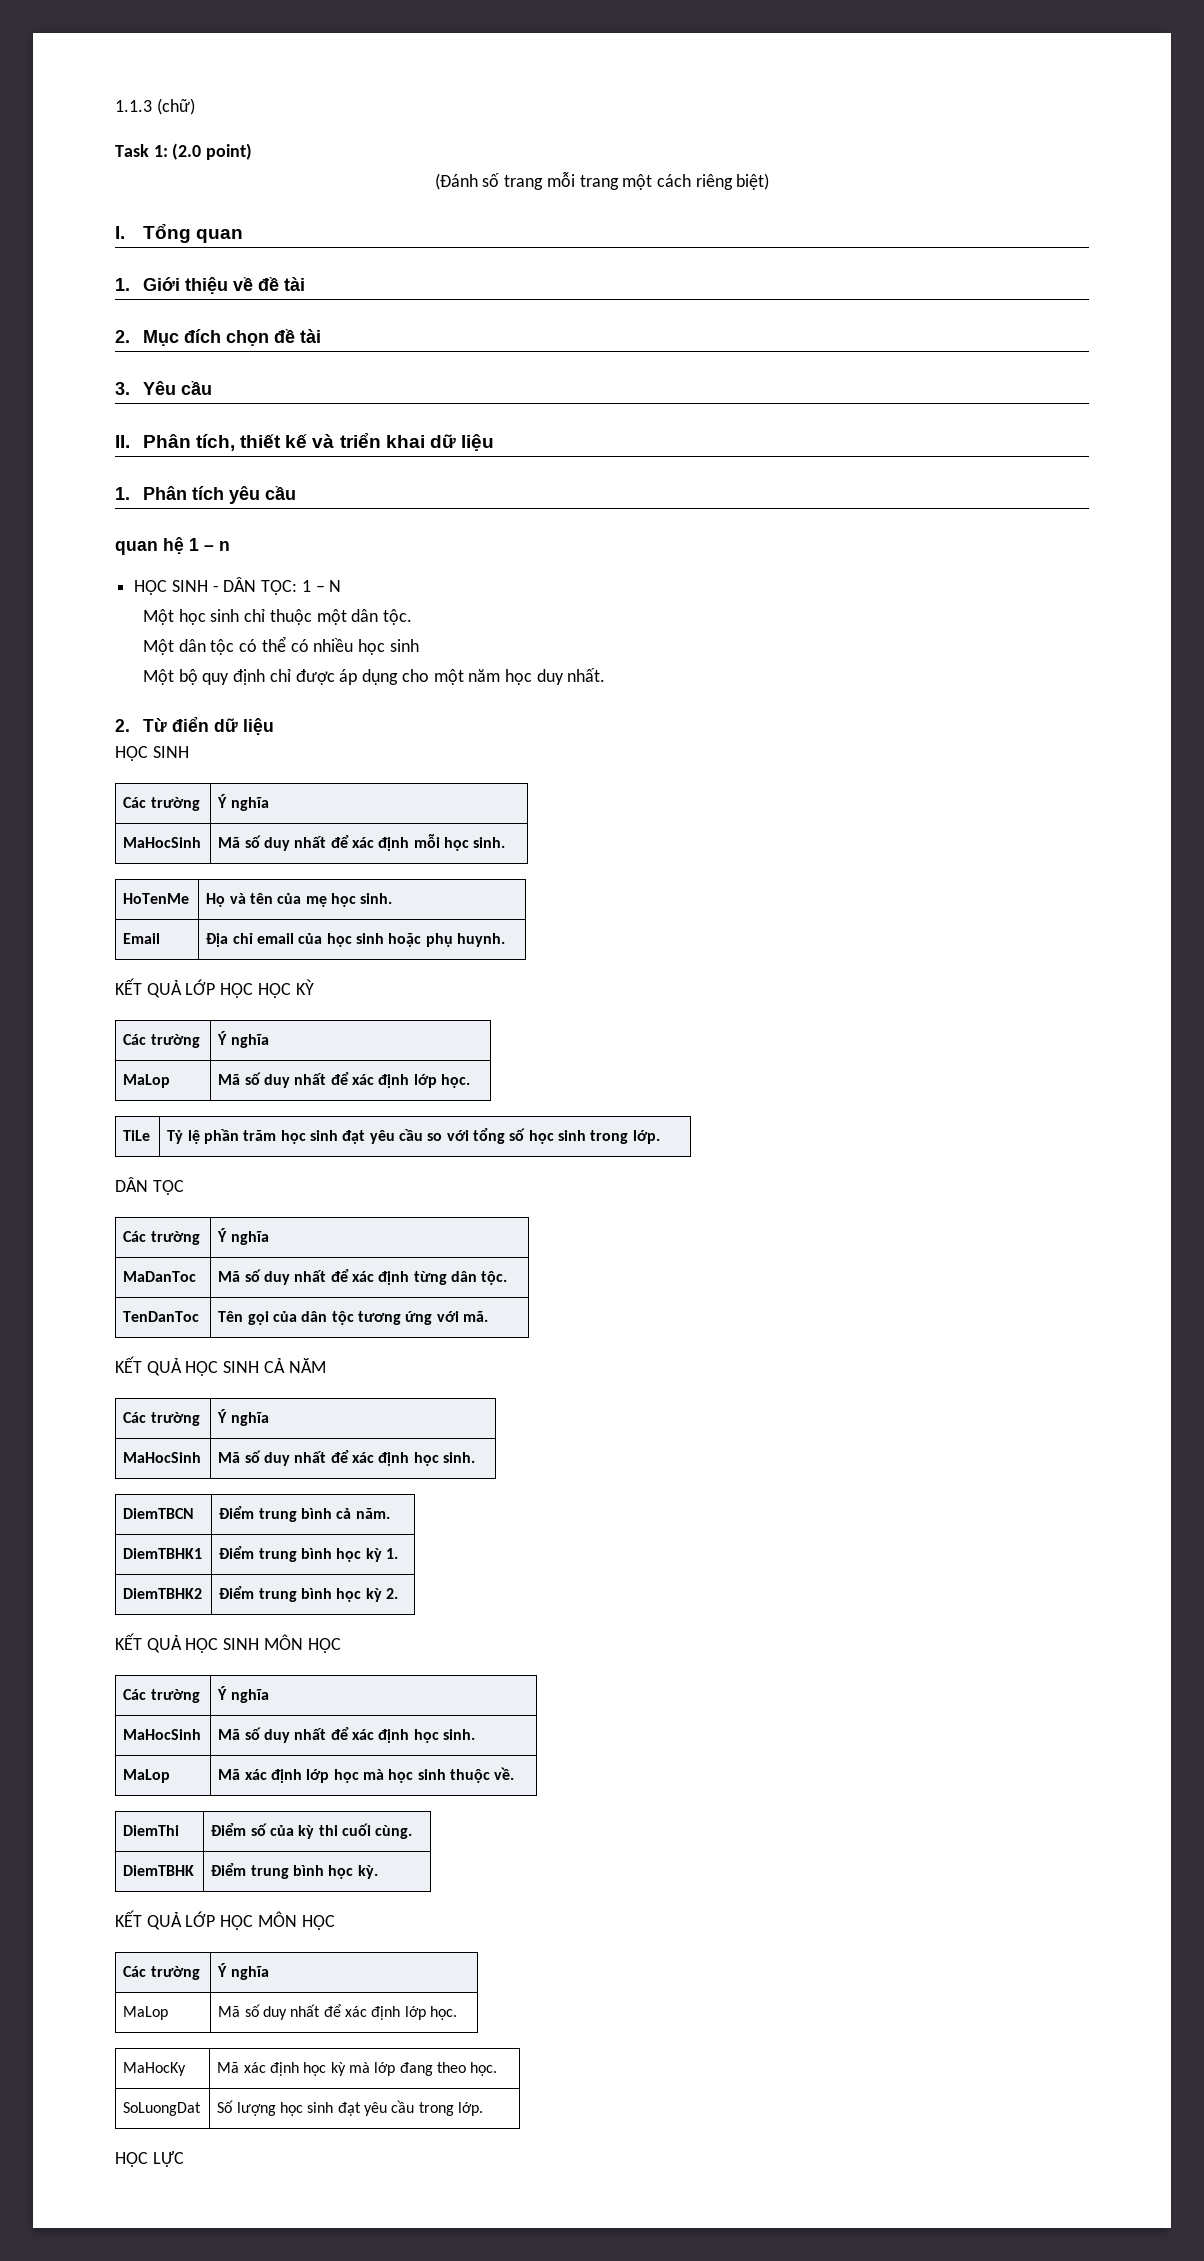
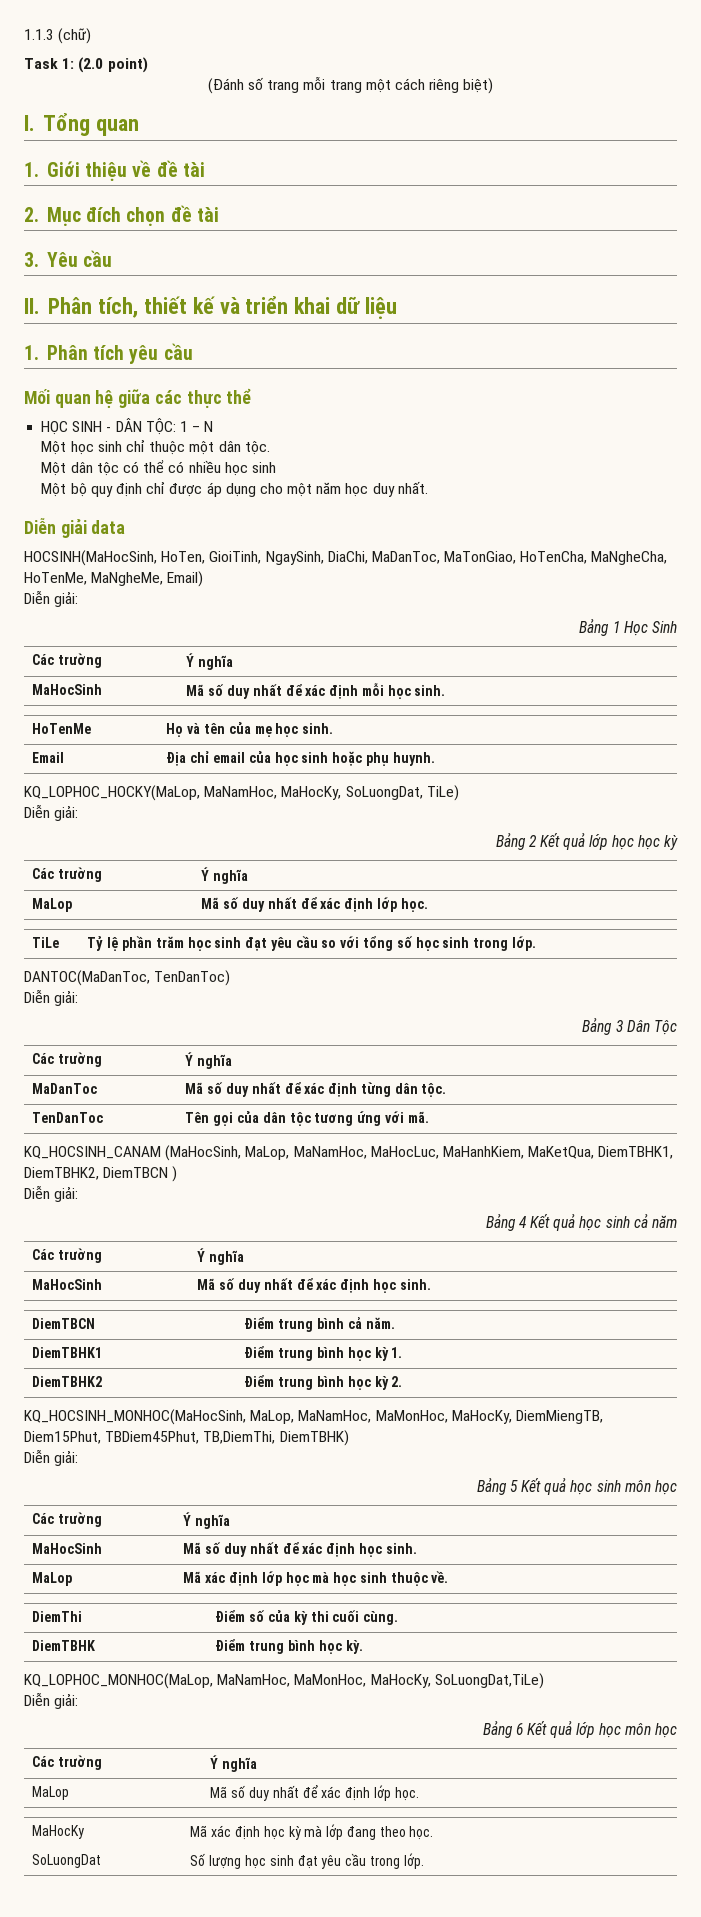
- quan hệ 1 – n
+ Mối quan hệ giữa các thực thể
- 2. Từ điển dữ liệu
- HỌC SINH
+ Diễn giải data
+ HOCSINH(MaHocSinh, HoTen, GioiTinh, NgaySinh, DiaChi, MaDanToc, MaTonGiao, HoTenCha, MaNgheCha, HoTenMe, MaNgheMe, Email)
+ Diễn giải:
+ Bảng 1 Học Sinh
- KẾT QUẢ LỚP HỌC HỌC KỲ
+ KQ_LOPHOC_HOCKY(MaLop, MaNamHoc, MaHocKy, SoLuongDat, TiLe)
+ Diễn giải:
+ Bảng 2 Kết quả lớp học học kỳ
- DÂN TỘC
+ DANTOC(MaDanToc, TenDanToc)
+ Diễn giải:
+ Bảng 3 Dân Tộc
- KẾT QUẢ HỌC SINH CẢ NĂM
+ KQ_HOCSINH_CANAM (MaHocSinh, MaLop, MaNamHoc, MaHocLuc, MaHanhKiem, MaKetQua, DiemTBHK1, DiemTBHK2, DiemTBCN )
+ Diễn giải:
+ Bảng 4 Kết quả học sinh cả năm
- KẾT QUẢ HỌC SINH MÔN HỌC
+ KQ_HOCSINH_MONHOC(MaHocSinh, MaLop, MaNamHoc, MaMonHoc, MaHocKy, DiemMiengTB, Diem15Phut, TBDiem45Phut, TB,DiemThi, DiemTBHK)
+ Diễn giải:
+ Bảng 5 Kết quả học sinh môn học
- KẾT QUẢ LỚP HỌC MÔN HỌC
+ KQ_LOPHOC_MONHOC(MaLop, MaNamHoc, MaMonHoc, MaHocKy, SoLuongDat,TiLe)
+ Diễn giải:
+ Bảng 6 Kết quả lớp học môn học
- HỌC LỰC

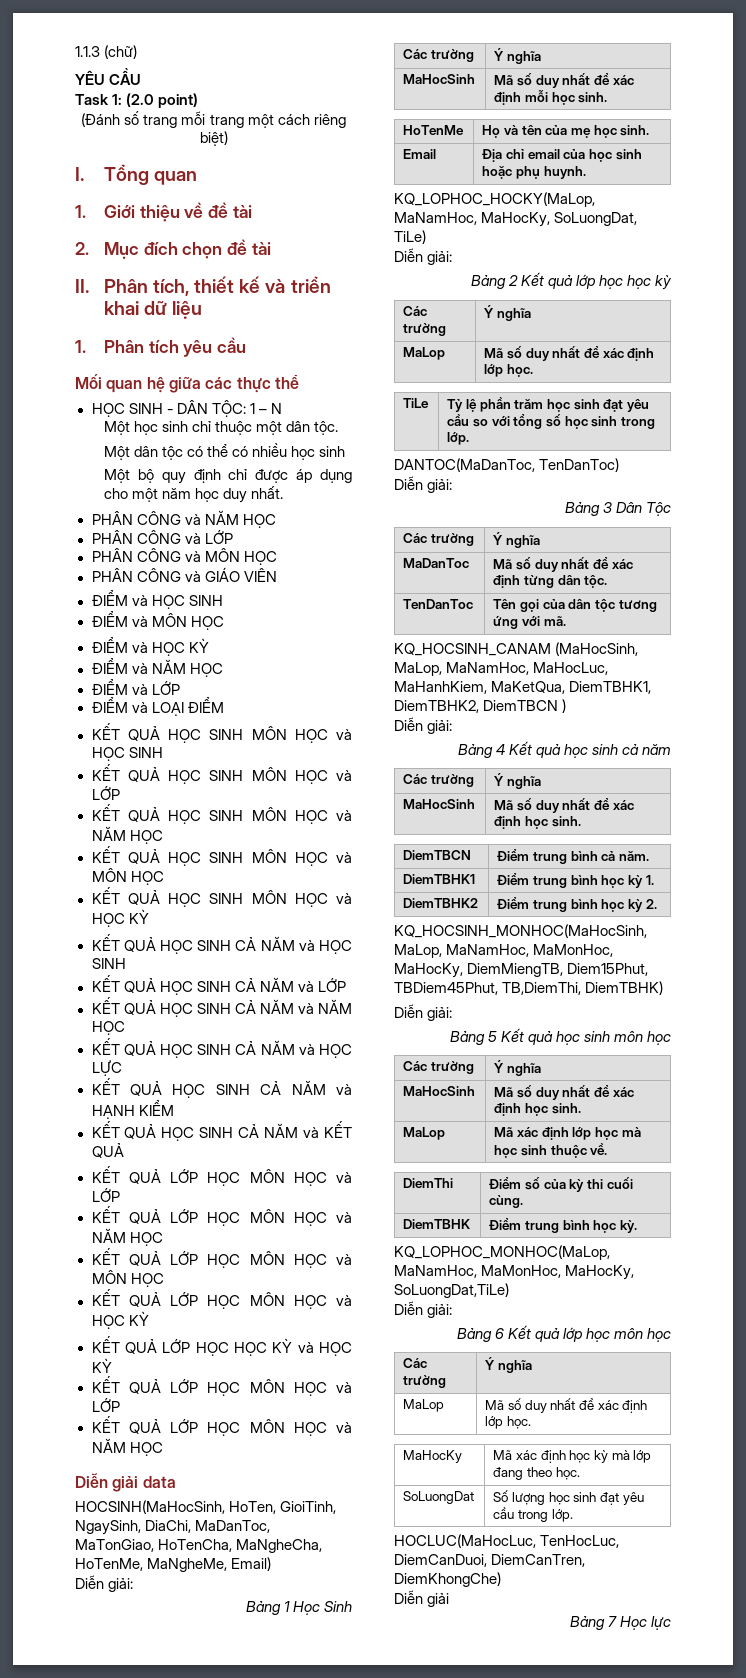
+ YÊU CẦU
- 3. Yêu cầu
+ PHÂN CÔNG và NĂM HỌC
+ PHÂN CÔNG và LỚP
+ PHÂN CÔNG và MÔN HỌC
+ PHÂN CÔNG và GIÁO VIÊN
+ ĐIỂM và HỌC SINH
+ ĐIỂM và MÔN HỌC
+ ĐIỂM và HỌC KỲ
+ ĐIỂM và NĂM HỌC
+ ĐIỂM và LỚP
+ ĐIỂM và LOẠI ĐIỂM
+ KẾT QUẢ HỌC SINH MÔN HỌC và HỌC SINH
+ KẾT QUẢ HỌC SINH MÔN HỌC và LỚP
+ KẾT QUẢ HỌC SINH MÔN HỌC và NĂM HỌC
+ KẾT QUẢ HỌC SINH MÔN HỌC và MÔN HỌC
+ KẾT QUẢ HỌC SINH MÔN HỌC và HỌC KỲ
+ KẾT QUẢ HỌC SINH CẢ NĂM và HỌC SINH
+ KẾT QUẢ HỌC SINH CẢ NĂM và LỚP
+ KẾT QUẢ HỌC SINH CẢ NĂM và NĂM HỌC
+ KẾT QUẢ HỌC SINH CẢ NĂM và HỌC LỰC
+ KẾT QUẢ HỌC SINH CẢ NĂM và HẠNH KIỂM
+ KẾT QUẢ HỌC SINH CẢ NĂM và KẾT QUẢ
+ KẾT QUẢ LỚP HỌC MÔN HỌC và LỚP
+ KẾT QUẢ LỚP HỌC MÔN HỌC và NĂM HỌC
+ KẾT QUẢ LỚP HỌC MÔN HỌC và MÔN HỌC
+ KẾT QUẢ LỚP HỌC MÔN HỌC và HỌC KỲ
+ KẾT QUẢ LỚP HỌC HỌC KỲ và HỌC KỲ
+ KẾT QUẢ LỚP HỌC MÔN HỌC và LỚP
+ KẾT QUẢ LỚP HỌC MÔN HỌC và NĂM HỌC
+ HOCLUC(MaHocLuc, TenHocLuc, DiemCanDuoi, DiemCanTren, DiemKhongChe)
+ Diễn giải
+ Bảng 7 Học lực

